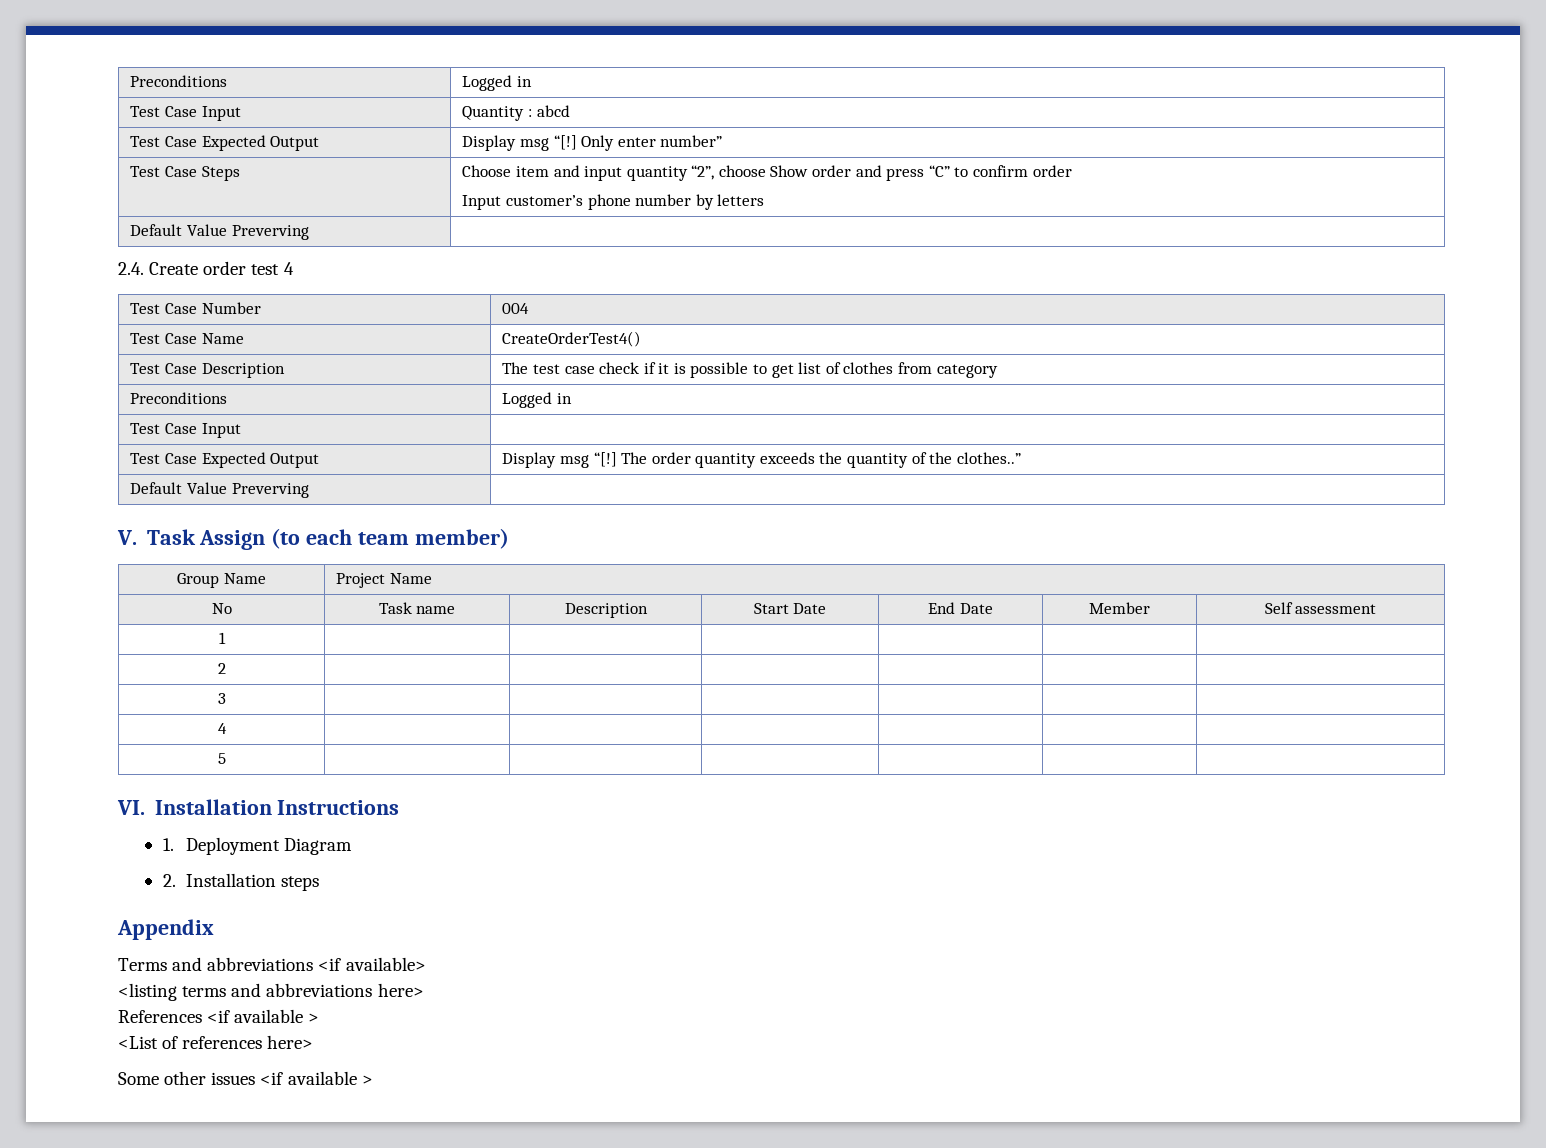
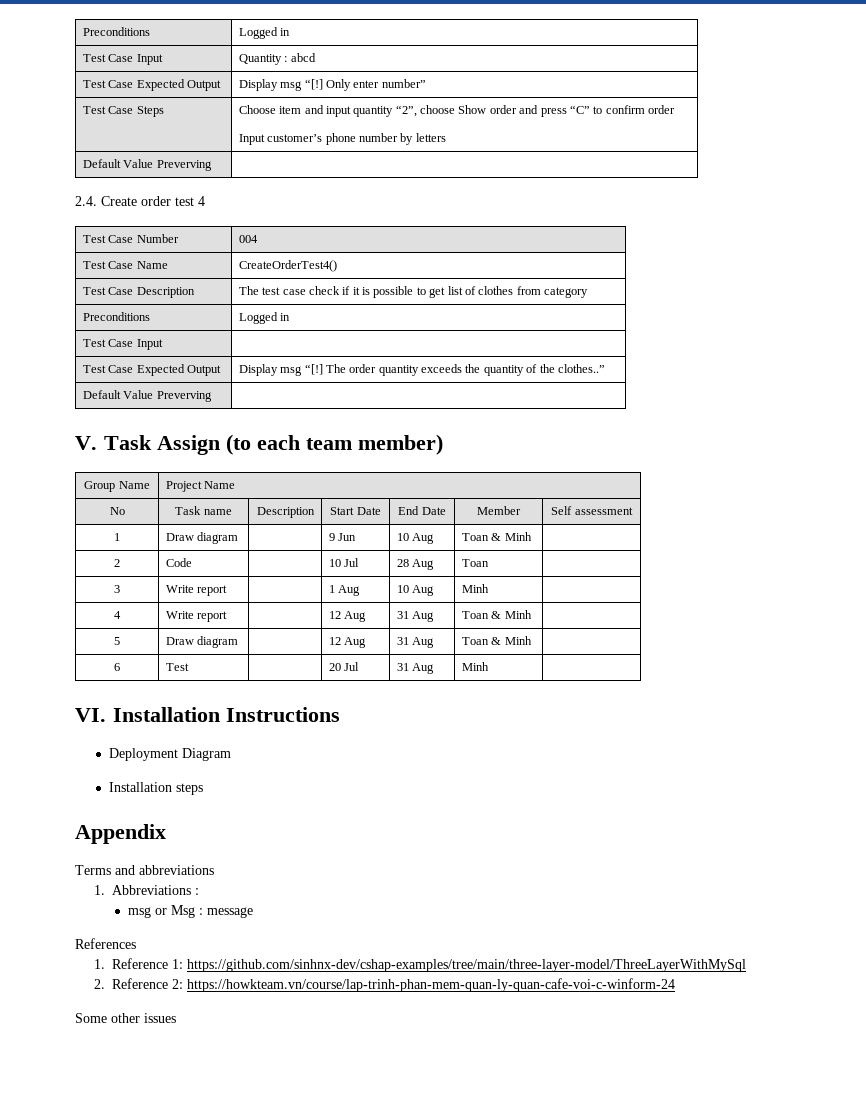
- 1 | | | | | |
- 2 | | | | | |
- 3 | | | | | |
- 4 | | | | | |
- 5 | | | | | |
+ 1 | Draw diagram | | 9 Jun | 10 Aug | Toan & Minh |
+ 2 | Code | | 10 Jul | 28 Aug | Toan |
+ 3 | Write report | | 1 Aug | 10 Aug | Minh |
+ 4 | Write report | | 12 Aug | 31 Aug | Toan & Minh |
+ 5 | Draw diagram | | 12 Aug | 31 Aug | Toan & Minh |
+ 6 | Test | | 20 Jul | 31 Aug | Minh |
- 1. Deployment Diagram
+ Deployment Diagram
- 2. Installation steps
+ Installation steps
- Terms and abbreviations <if available>
- <listing terms and abbreviations here>
- References <if available >
- <List of references here>
+ Terms and abbreviations
+ 1. Abbreviations :
+ msg or Msg : message
+ References
+ 1. Reference 1: https://github.com/sinhnx-dev/cshap-examples/tree/main/three-layer-model/ThreeLayerWithMySql
+ 2. Reference 2: https://howkteam.vn/course/lap-trinh-phan-mem-quan-ly-quan-cafe-voi-c-winform-24
- Some other issues <if available >
+ Some other issues

